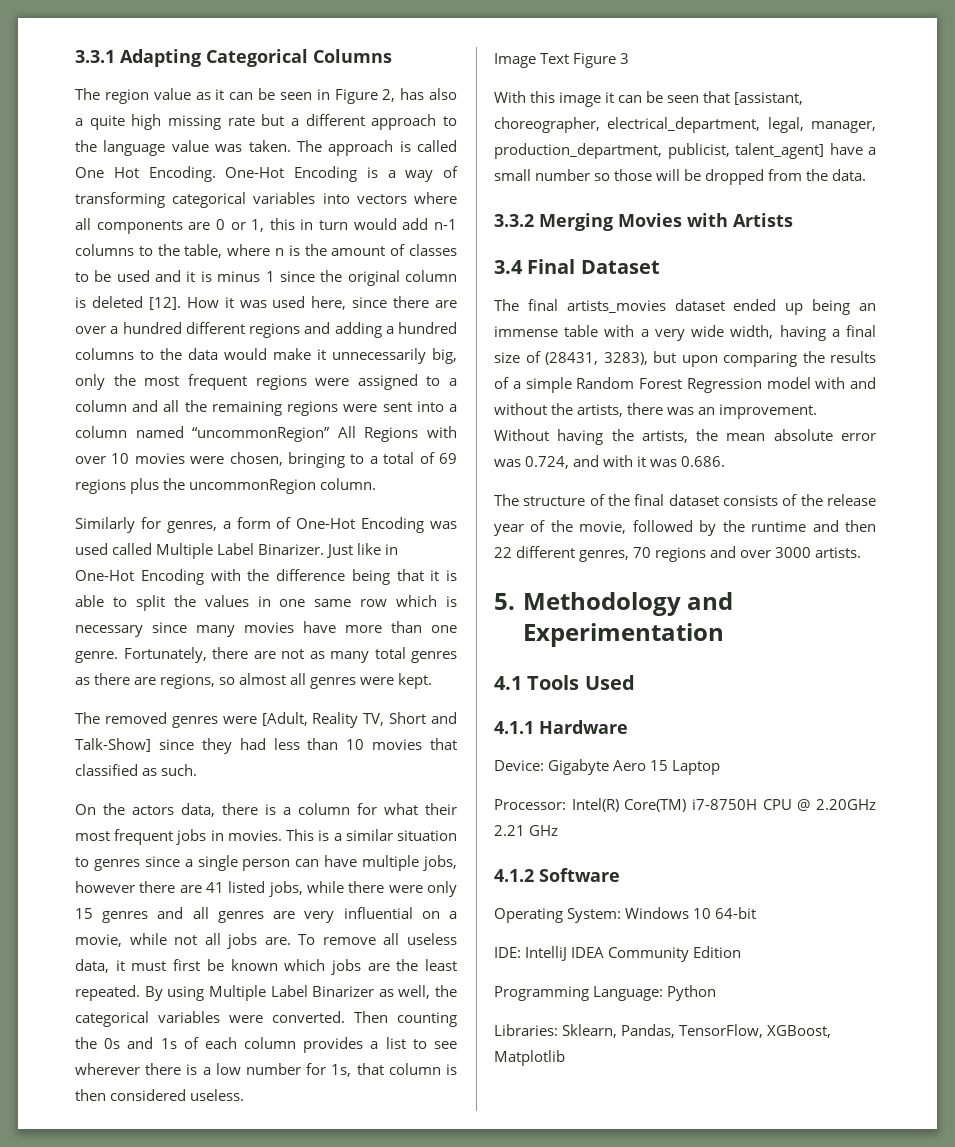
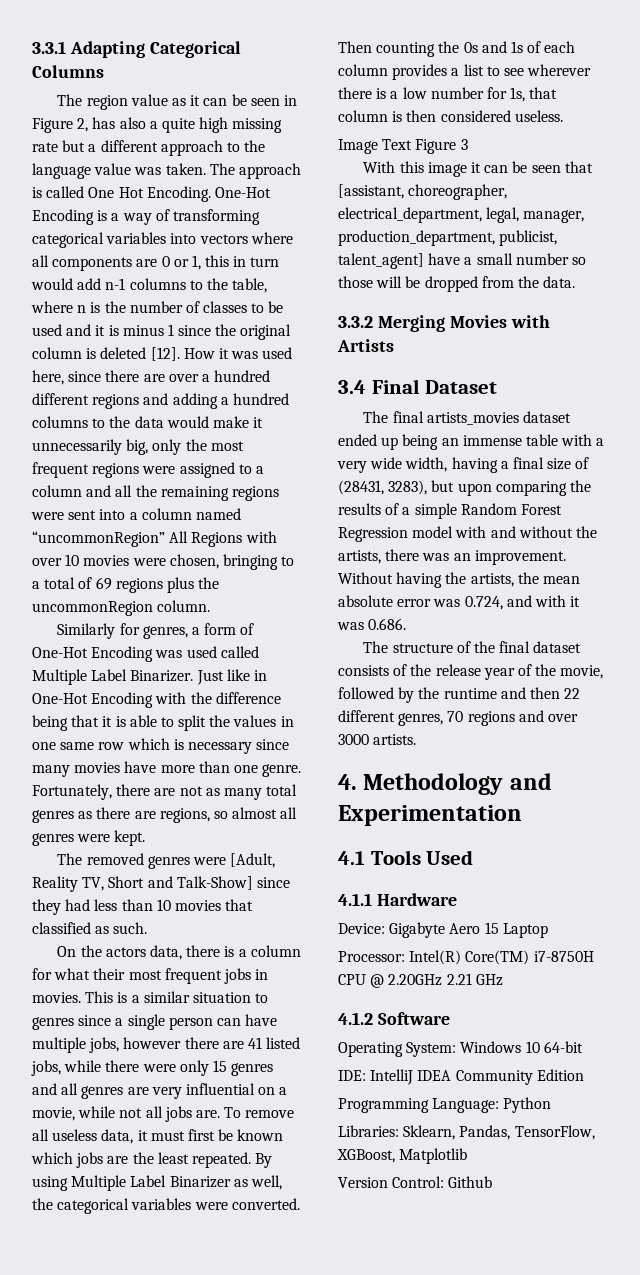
- One-Hot Encoding is a way of transforming categorical variables into vectors where all components are 0 or 1, this in turn would add n-1 columns to the table, where n is the amount of classes to be used and it is minus 1 since the original column is deleted [12].
+ One-Hot Encoding is a way of transforming categorical variables into vectors where all components are 0 or 1, this in turn would add n-1 columns to the table, where n is the number of classes to be used and it is minus 1 since the original column is deleted [12].
- 5. Methodology and Experimentation
+ 4. Methodology and Experimentation
+ Version Control: Github

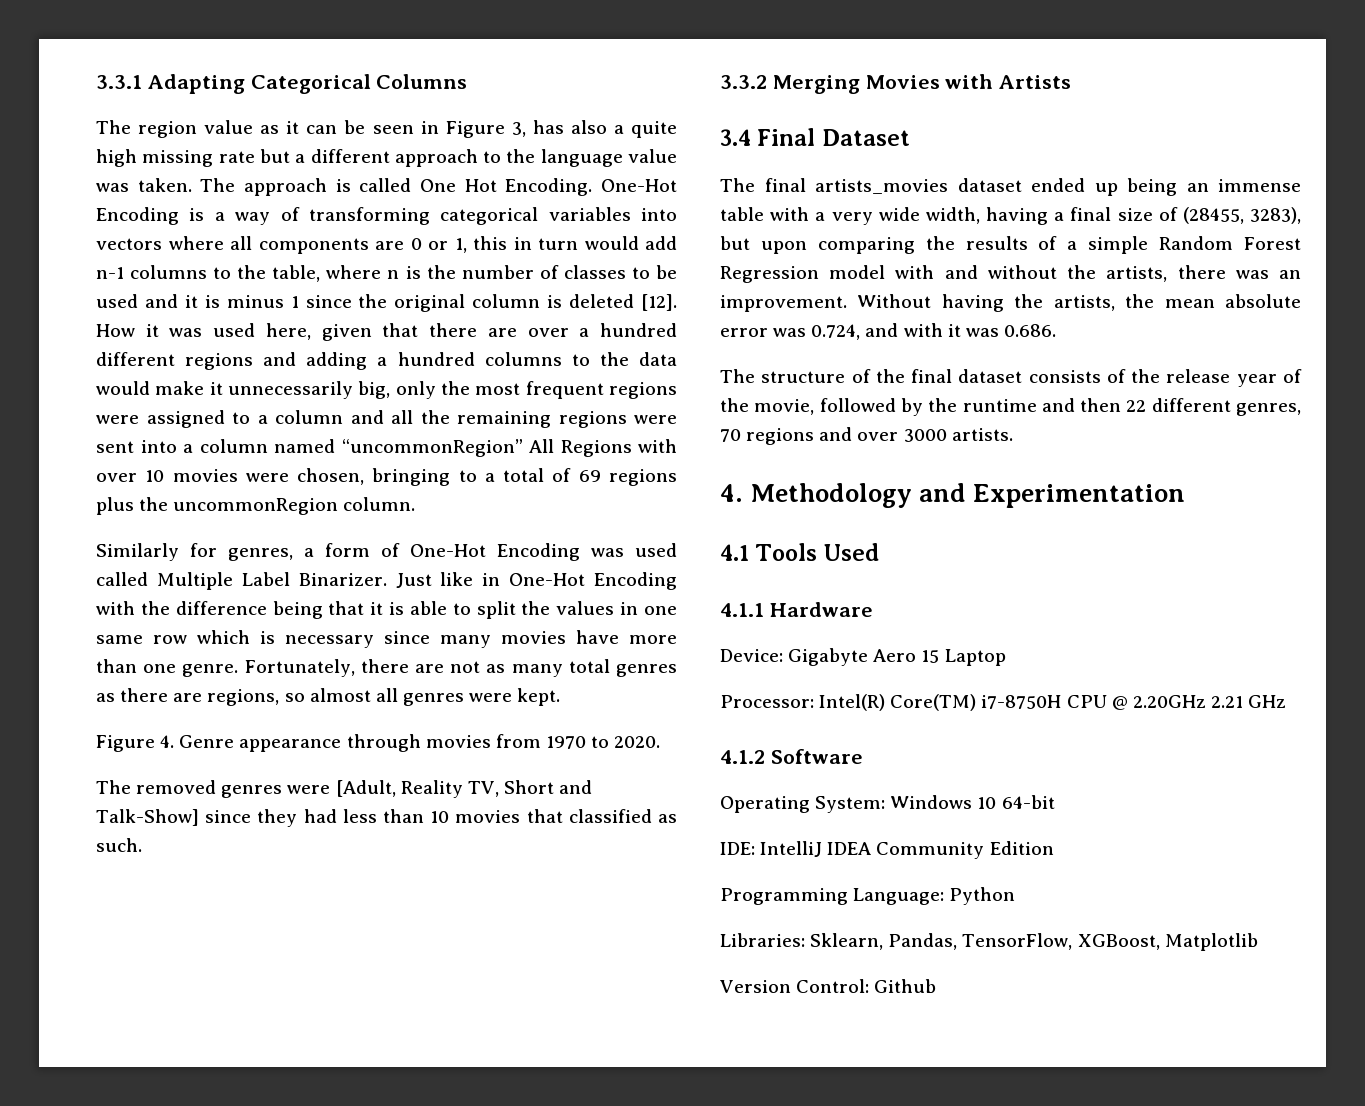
- The region value as it can be seen in Figure 2, has also a quite high missing rate but a different approach to the language value was taken.
+ The region value as it can be seen in Figure 3, has also a quite high missing rate but a different approach to the language value was taken.
- How it was used here, since there are over a hundred different regions and adding a hundred columns to the data would make it unnecessarily big, only the most frequent regions were assigned to a column and all the remaining regions were sent into a column named “uncommonRegion” All Regions with over 10 movies were chosen, bringing to a total of 69 regions plus the uncommonRegion column.
+ How it was used here, given that there are over a hundred different regions and adding a hundred columns to the data would make it unnecessarily big, only the most frequent regions were assigned to a column and all the remaining regions were sent into a column named “uncommonRegion” All Regions with over 10 movies were chosen, bringing to a total of 69 regions plus the uncommonRegion column.
+ Figure 4. Genre appearance through movies from 1970 to 2020.
- On the actors data, there is a column for what their most frequent jobs in movies. This is a similar situation to genres since a single person can have multiple jobs, however there are 41 listed jobs, while there were only 15 genres and all genres are very influential on a movie, while not all jobs are. To remove all useless data, it must first be known which jobs are the least repeated. By using Multiple Label Binarizer as well, the categorical variables were converted. Then counting the 0s and 1s of each column provides a list to see wherever there is a low number for 1s, that column is then considered useless.
- Image Text Figure 3
- With this image it can be seen that [assistant, choreographer, electrical_department, legal, manager, production_department, publicist, talent_agent] have a small number so those will be dropped from the data.
- The final artists_movies dataset ended up being an immense table with a very wide width, having a final size of (28431, 3283), but upon comparing the results of a simple Random Forest Regression model with and without the artists, there was an improvement.
+ The final artists_movies dataset ended up being an immense table with a very wide width, having a final size of (28455, 3283), but upon comparing the results of a simple Random Forest Regression model with and without the artists, there was an improvement.

